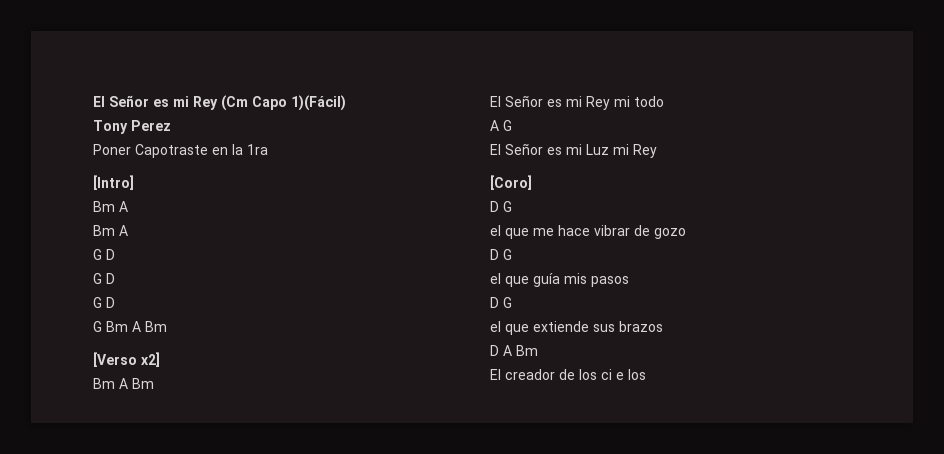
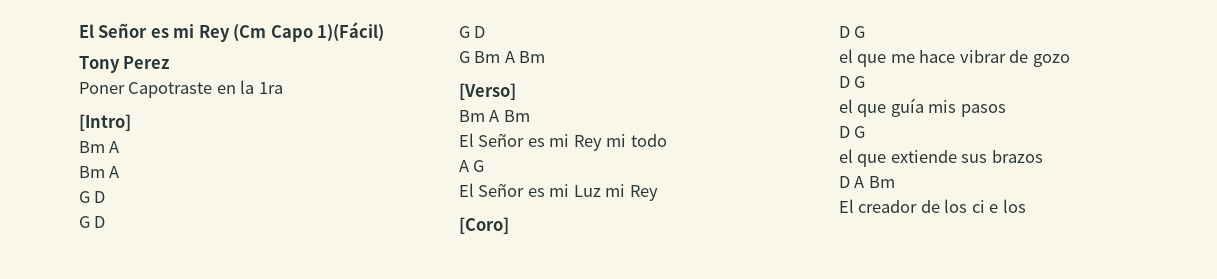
- [Verso x2]
+ [Verso]

